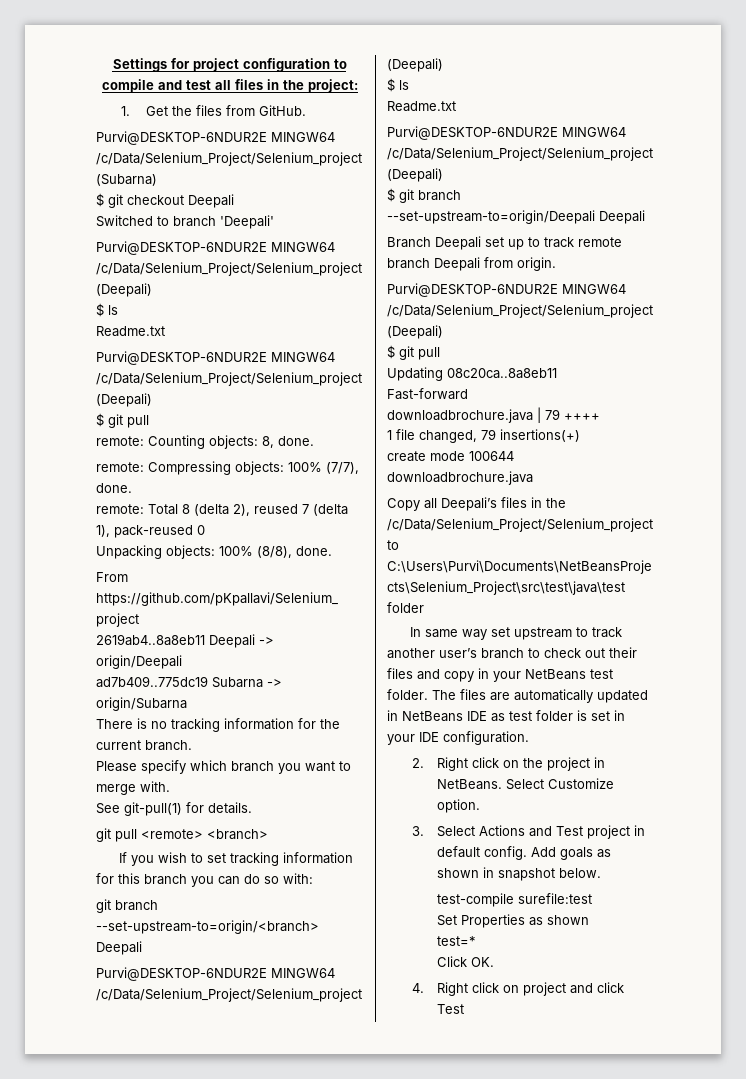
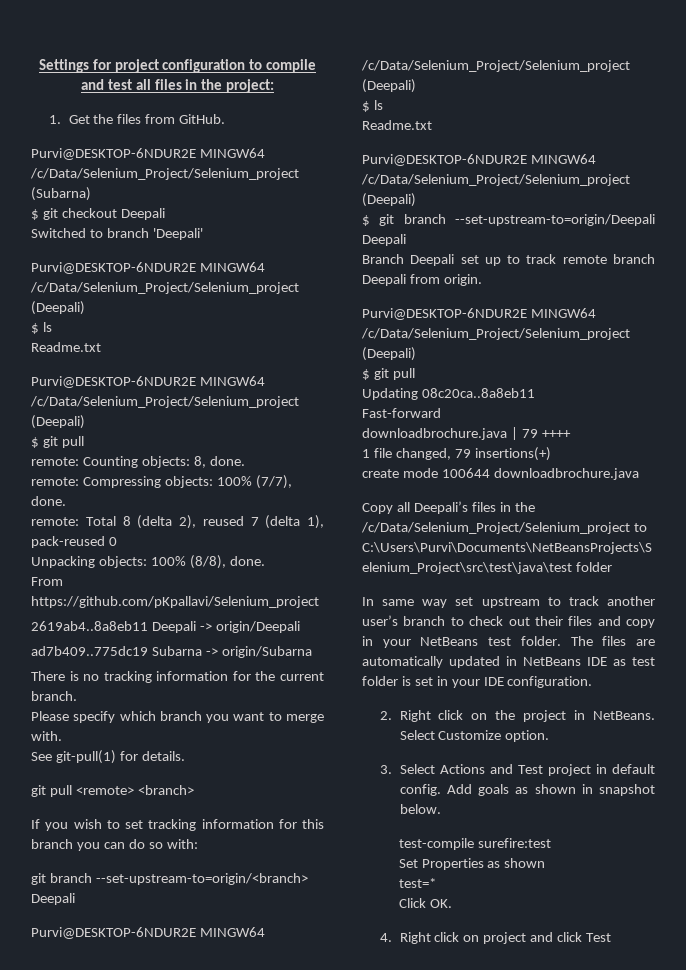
- test-compile surefile:test
+ test-compile surefire:test

